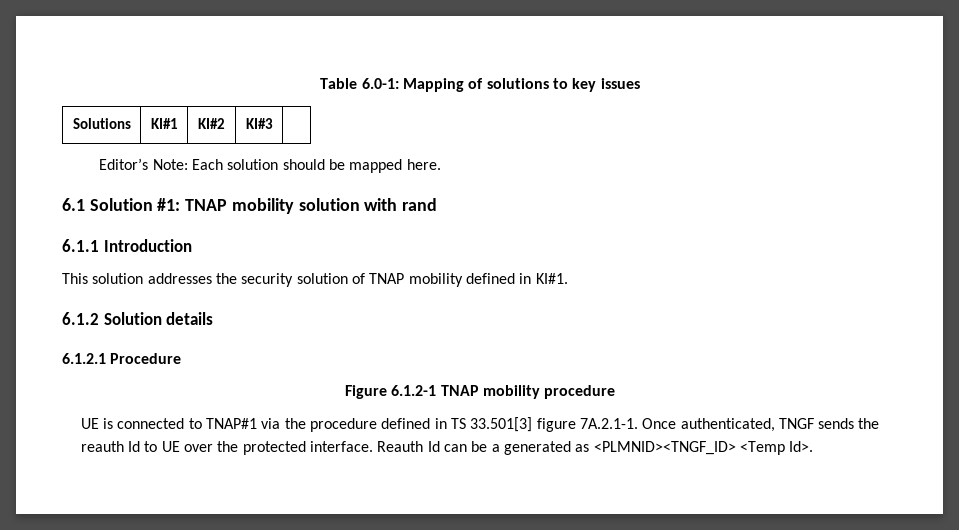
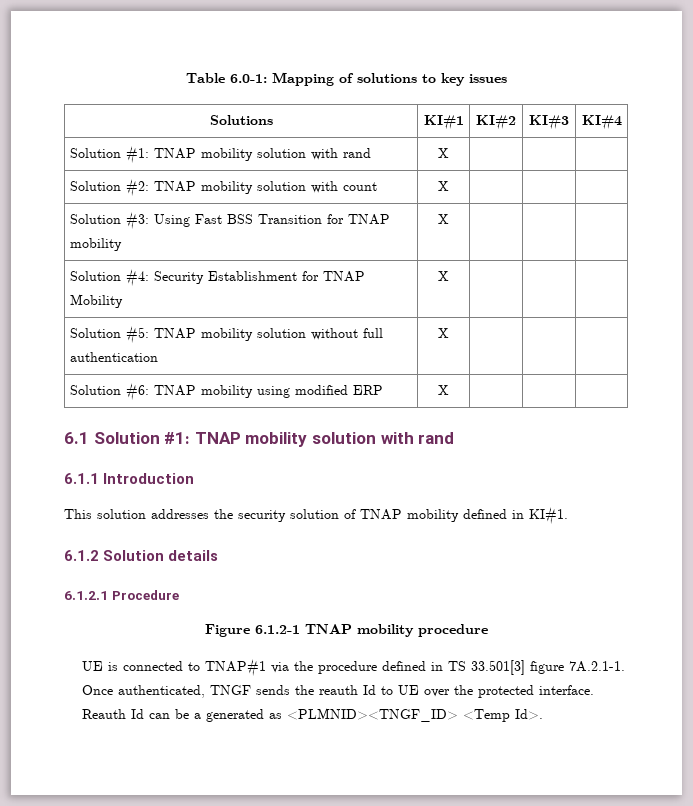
- Solutions | KI#1 | KI#2 | KI#3 |
- Editor’s Note: Each solution should be mapped here.
+ Solutions | KI#1 | KI#2 | KI#3 | KI#4
+ Solution #1: TNAP mobility solution with rand | X | | |
+ Solution #2: TNAP mobility solution with count | X | | |
+ Solution #3: Using Fast BSS Transition for TNAP mobility | X | | |
+ Solution #4: Security Establishment for TNAP Mobility | X | | |
+ Solution #5: TNAP mobility solution without full authentication | X | | |
+ Solution #6: TNAP mobility using modified ERP | X | | |

